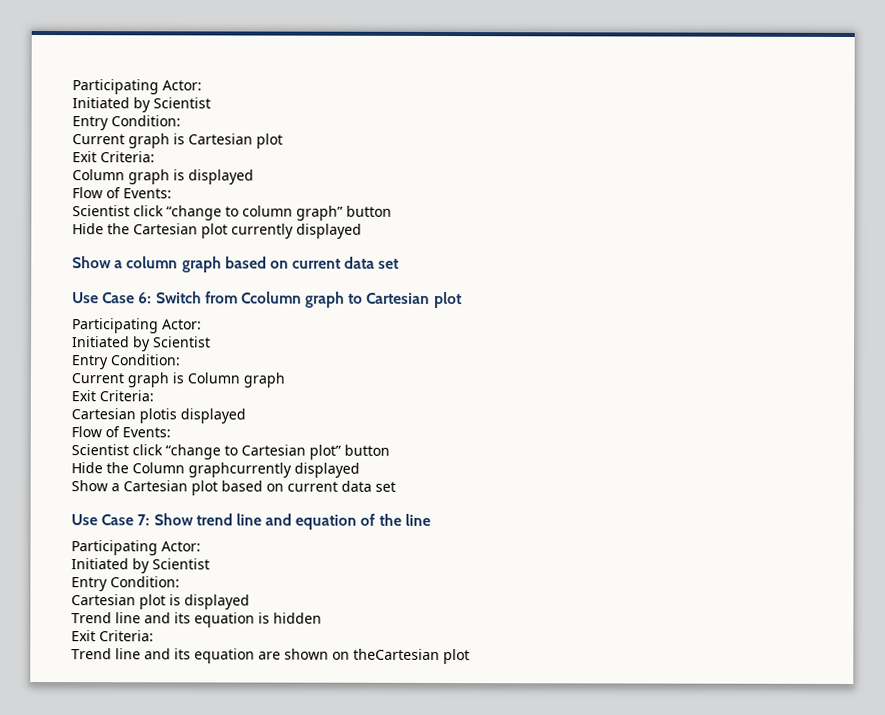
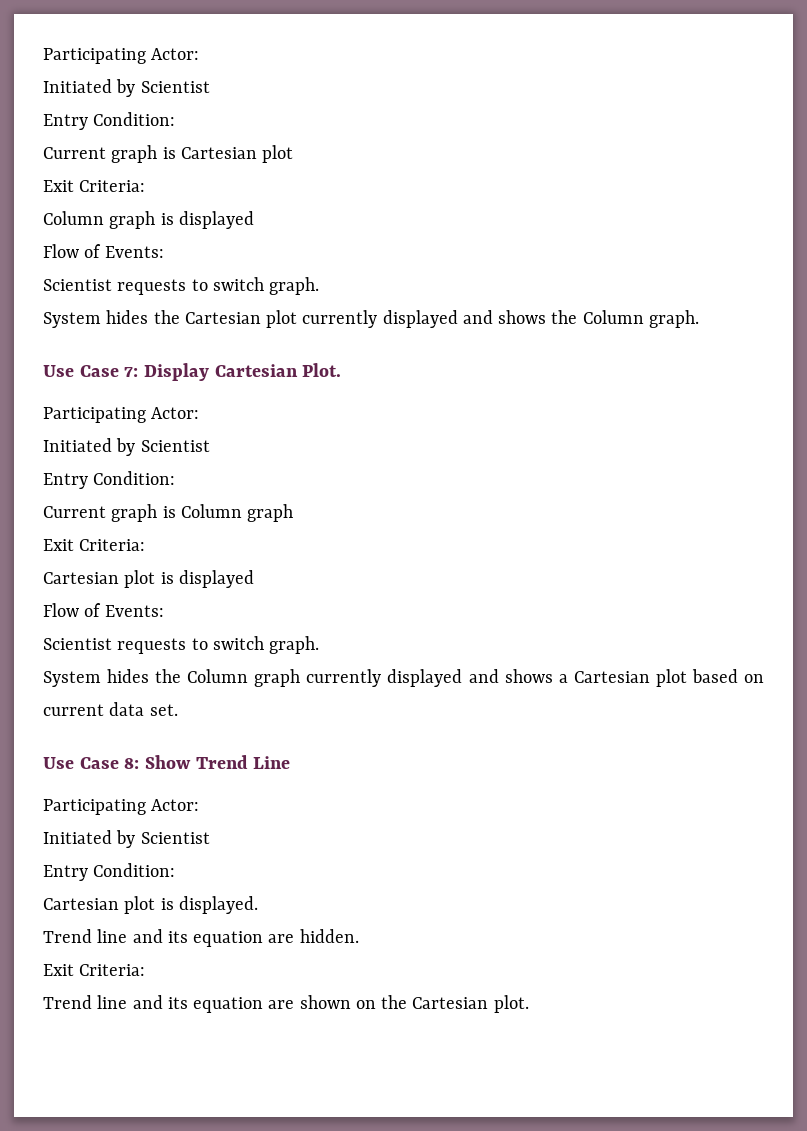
  Column graph is displayed
  Flow of Events:
- Scientist click “change to column graph” button
- Hide the Cartesian plot currently displayed
- Show a column graph based on current data set
- Use Case 6: Switch from Ccolumn graph to Cartesian plot
+ Scientist requests to switch graph.
+ System hides the Cartesian plot currently displayed and shows the Column graph.
+ Use Case 7: Display Cartesian Plot.
- Cartesian plotis displayed
+ Cartesian plot is displayed
  Flow of Events:
- Scientist click “change to Cartesian plot” button
- Hide the Column graphcurrently displayed
- Show a Cartesian plot based on current data set
- Use Case 7: Show trend line and equation of the line
+ Scientist requests to switch graph.
+ System hides the Column graph currently displayed and shows a Cartesian plot based on current data set.
+ Use Case 8: Show Trend Line
- Cartesian plot is displayed
- Trend line and its equation is hidden
+ Cartesian plot is displayed.
+ Trend line and its equation are hidden.
- Trend line and its equation are shown on theCartesian plot
+ Trend line and its equation are shown on the Cartesian plot.

